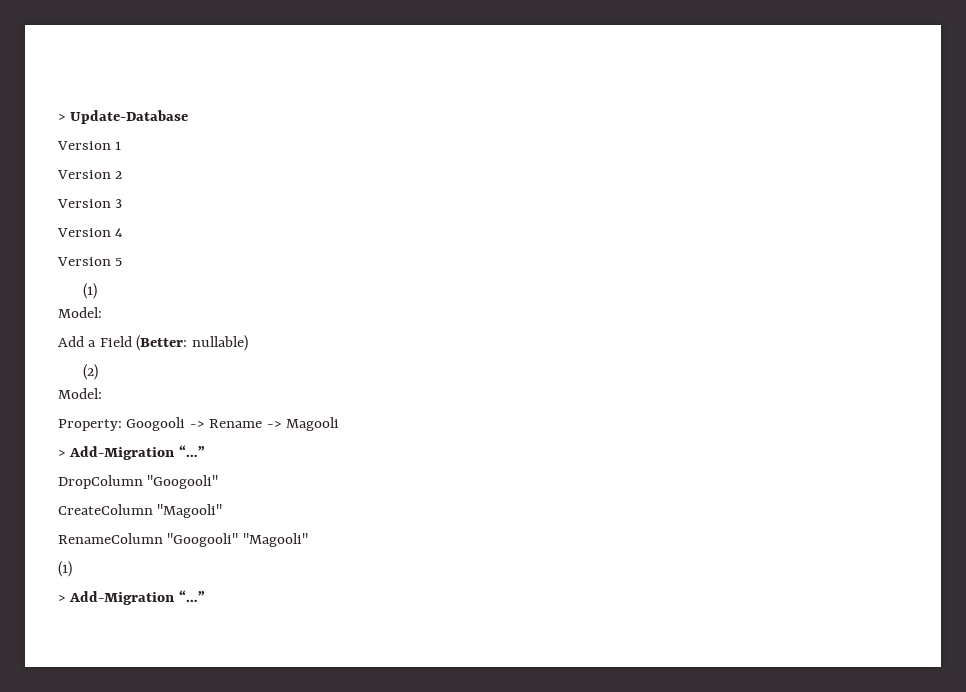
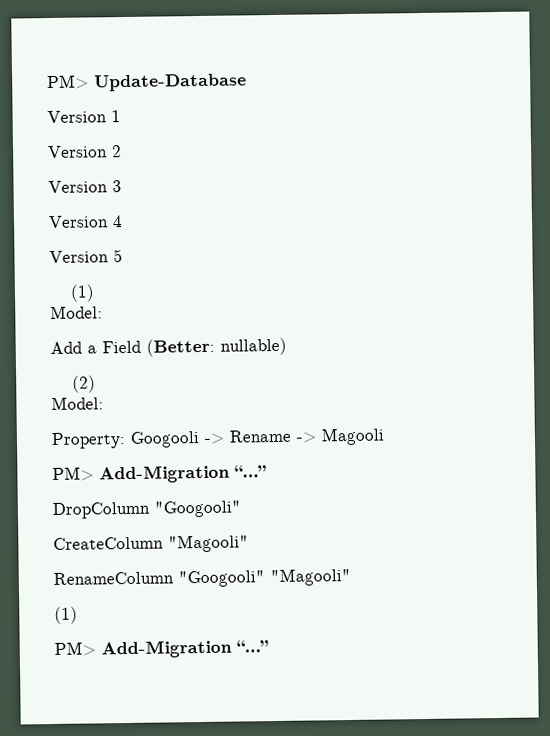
- > Update-Database
+ PM> Update-Database
  Property: Googooli -> Rename -> Magooli
- > Add-Migration “…”
+ PM> Add-Migration “…”
  RenameColumn "Googooli" "Magooli"
  (1)
- > Add-Migration “…”
+ PM> Add-Migration “…”

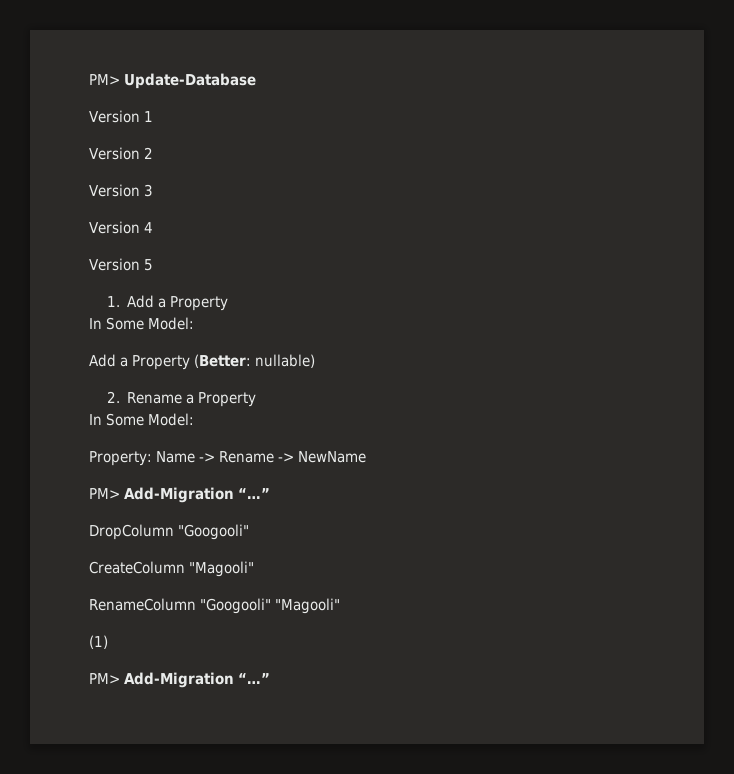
  Version 5
- (1)
- Model:
+ 1. Add a Property
+ In Some Model:
- Add a Field (Better: nullable)
+ Add a Property (Better: nullable)
- (2)
- Model:
+ 2. Rename a Property
+ In Some Model:
- Property: Googooli -> Rename -> Magooli
+ Property: Name -> Rename -> NewName

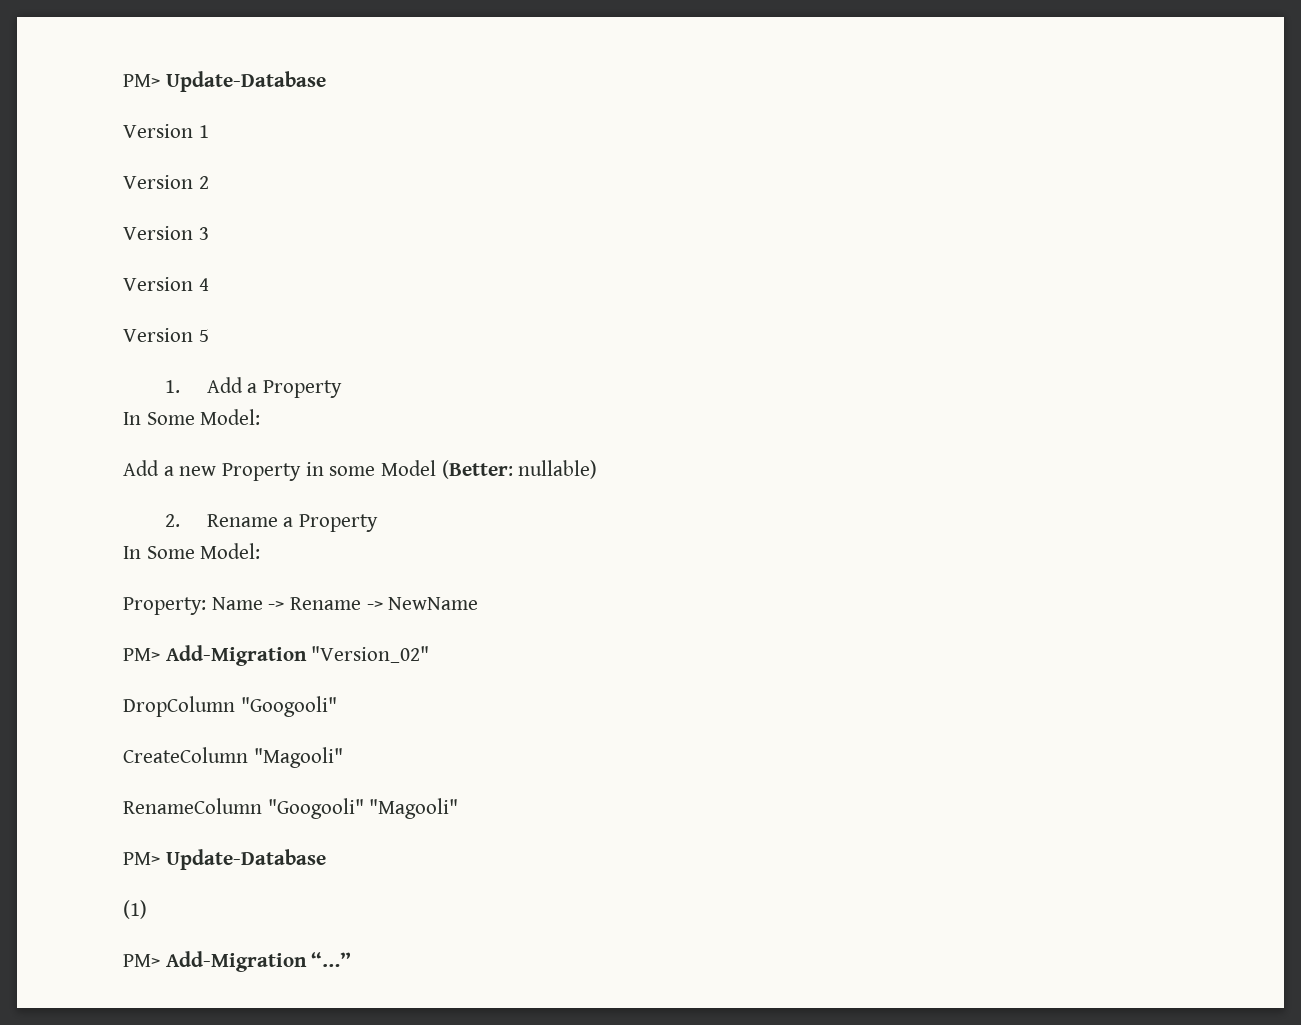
- Add a Property (Better: nullable)
+ Add a new Property in some Model (Better: nullable)
  Property: Name -> Rename -> NewName
- PM> Add-Migration “…”
+ PM> Add-Migration "Version_02"
  RenameColumn "Googooli" "Magooli"
+ PM> Update-Database

